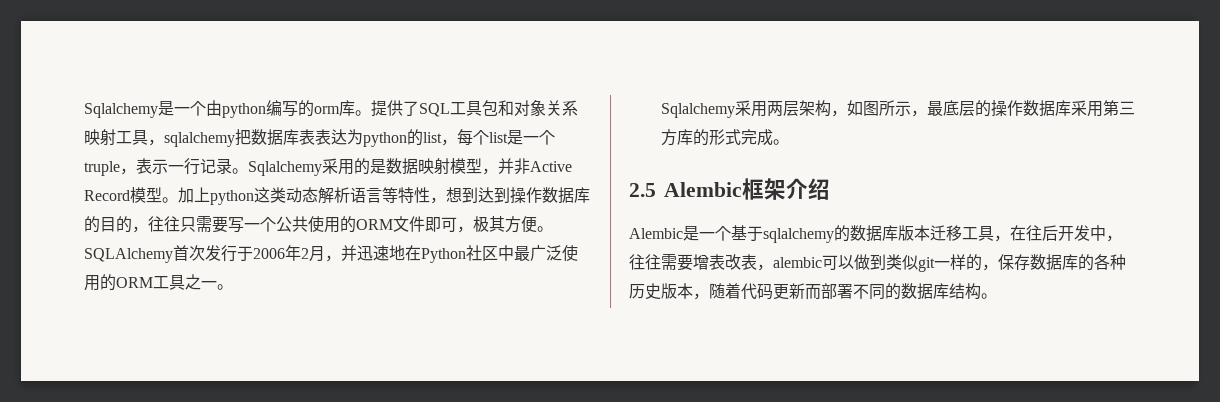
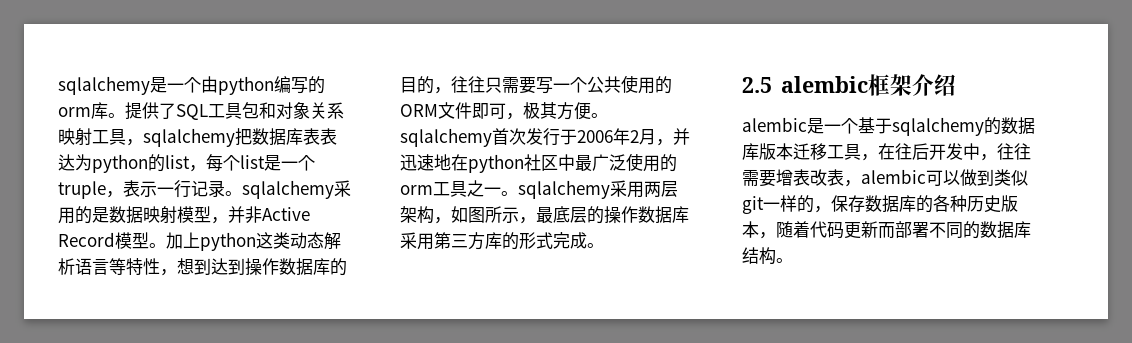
- Sqlalchemy是一个由python编写的orm库。
+ sqlalchemy是一个由python编写的orm库。
- 提供了SQL工具包和对象关系映射工具，sqlalchemy把数据库表表达为python的list，每个list是一个truple，表示一行记录。Sqlalchemy采用的是数据映射模型，并非Active Record模型。
+ 提供了SQL工具包和对象关系映射工具，sqlalchemy把数据库表表达为python的list，每个list是一个truple，表示一行记录。sqlalchemy采用的是数据映射模型，并非Active Record模型。
- 加上python这类动态解析语言等特性，想到达到操作数据库的目的，往往只需要写一个公共使用的ORM文件即可，极其方便。SQLAlchemy首次发行于2006年2月，并迅速地在Python社区中最广泛使用的ORM工具之一。
- Sqlalchemy采用两层架构，如图所示，最底层的操作数据库采用第三方库的形式完成。
+ 加上python这类动态解析语言等特性，想到达到操作数据库的目的，往往只需要写一个公共使用的ORM文件即可，极其方便。sqlalchemy首次发行于2006年2月，并迅速地在python社区中最广泛使用的orm工具之一。sqlalchemy采用两层架构，如图所示，最底层的操作数据库采用第三方库的形式完成。
- 2.5 Alembic框架介绍
+ 2.5 alembic框架介绍
- Alembic是一个基于sqlalchemy的数据库版本迁移工具，在往后开发中，往往需要增表改表，alembic可以做到类似git一样的，保存数据库的各种历史版本，随着代码更新而部署不同的数据库结构。
+ alembic是一个基于sqlalchemy的数据库版本迁移工具，在往后开发中，往往需要增表改表，alembic可以做到类似git一样的，保存数据库的各种历史版本，随着代码更新而部署不同的数据库结构。

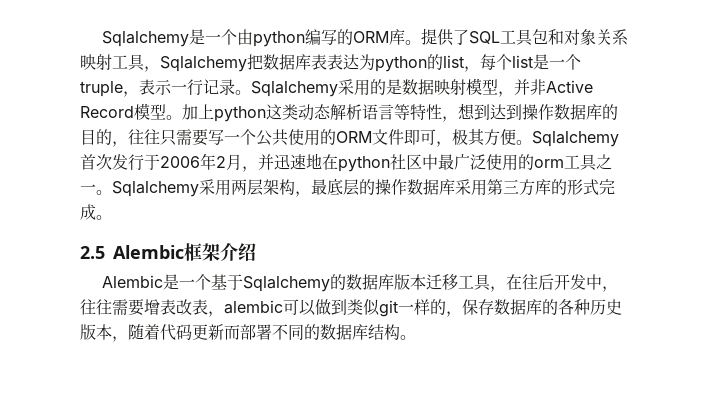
- sqlalchemy是一个由python编写的orm库。
+ Sqlalchemy是一个由python编写的ORM库。
- 提供了SQL工具包和对象关系映射工具，sqlalchemy把数据库表表达为python的list，每个list是一个truple，表示一行记录。sqlalchemy采用的是数据映射模型，并非Active Record模型。
+ 提供了SQL工具包和对象关系映射工具，Sqlalchemy把数据库表表达为python的list，每个list是一个truple，表示一行记录。Sqlalchemy采用的是数据映射模型，并非Active Record模型。
- 加上python这类动态解析语言等特性，想到达到操作数据库的目的，往往只需要写一个公共使用的ORM文件即可，极其方便。sqlalchemy首次发行于2006年2月，并迅速地在python社区中最广泛使用的orm工具之一。sqlalchemy采用两层架构，如图所示，最底层的操作数据库采用第三方库的形式完成。
+ 加上python这类动态解析语言等特性，想到达到操作数据库的目的，往往只需要写一个公共使用的ORM文件即可，极其方便。Sqlalchemy首次发行于2006年2月，并迅速地在python社区中最广泛使用的orm工具之一。Sqlalchemy采用两层架构，最底层的操作数据库采用第三方库的形式完成。
- 2.5 alembic框架介绍
+ 2.5 Alembic框架介绍
- alembic是一个基于sqlalchemy的数据库版本迁移工具，在往后开发中，往往需要增表改表，alembic可以做到类似git一样的，保存数据库的各种历史版本，随着代码更新而部署不同的数据库结构。
+ Alembic是一个基于Sqlalchemy的数据库版本迁移工具，在往后开发中，往往需要增表改表，alembic可以做到类似git一样的，保存数据库的各种历史版本，随着代码更新而部署不同的数据库结构。

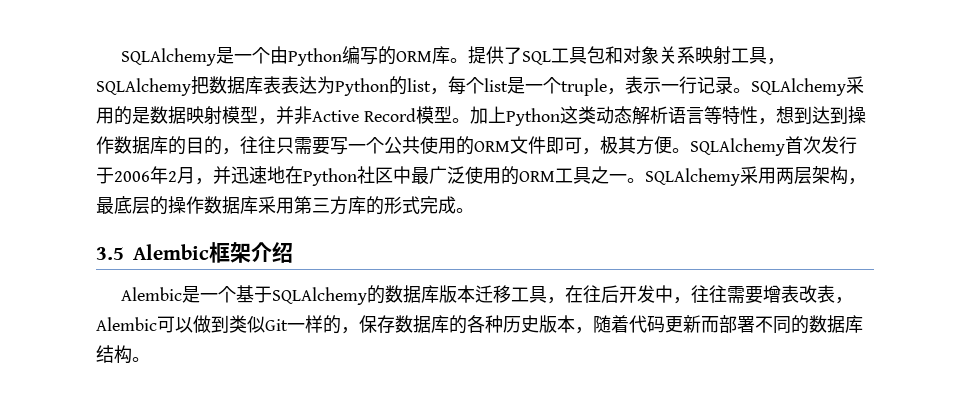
- Sqlalchemy是一个由python编写的ORM库。
+ SQLAlchemy是一个由Python编写的ORM库。
- 提供了SQL工具包和对象关系映射工具，Sqlalchemy把数据库表表达为python的list，每个list是一个truple，表示一行记录。
+ 提供了SQL工具包和对象关系映射工具，SQLAlchemy把数据库表表达为Python的list，每个list是一个truple，表示一行记录。
- Sqlalchemy采用的是数据映射模型，并非Active Record模型。
+ SQLAlchemy采用的是数据映射模型，并非Active Record模型。
- 加上python这类动态解析语言等特性，想到达到操作数据库的目的，往往只需要写一个公共使用的ORM文件即可，极其方便。
+ 加上Python这类动态解析语言等特性，想到达到操作数据库的目的，往往只需要写一个公共使用的ORM文件即可，极其方便。
- Sqlalchemy首次发行于2006年2月，并迅速地在python社区中最广泛使用的orm工具之一。
+ SQLAlchemy首次发行于2006年2月，并迅速地在Python社区中最广泛使用的ORM工具之一。
- Sqlalchemy采用两层架构，最底层的操作数据库采用第三方库的形式完成。
+ SQLAlchemy采用两层架构，最底层的操作数据库采用第三方库的形式完成。
- 2.5 Alembic框架介绍
+ 3.5 Alembic框架介绍
- Alembic是一个基于Sqlalchemy的数据库版本迁移工具，在往后开发中，往往需要增表改表，alembic可以做到类似git一样的，保存数据库的各种历史版本，随着代码更新而部署不同的数据库结构。
+ Alembic是一个基于SQLAlchemy的数据库版本迁移工具，在往后开发中，往往需要增表改表，Alembic可以做到类似Git一样的，保存数据库的各种历史版本，随着代码更新而部署不同的数据库结构。

